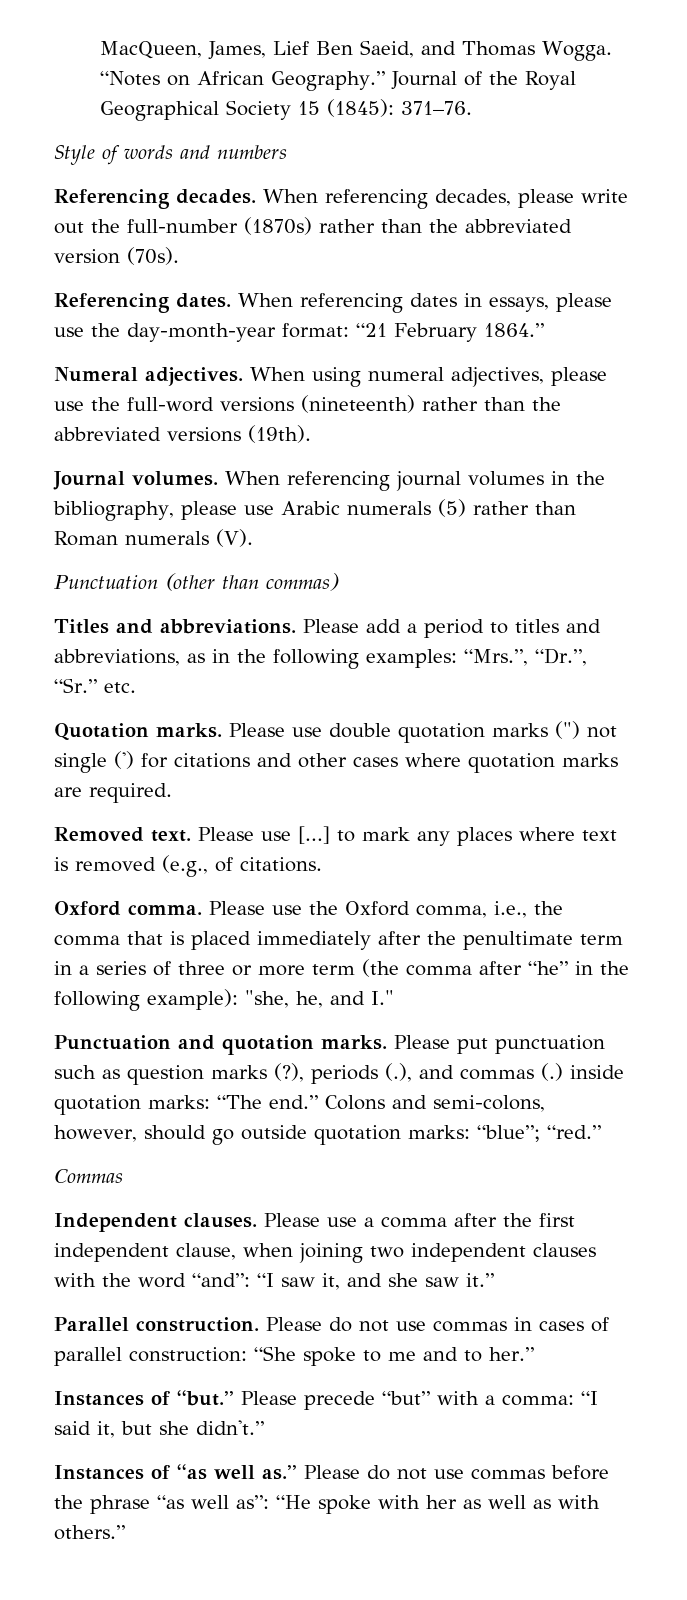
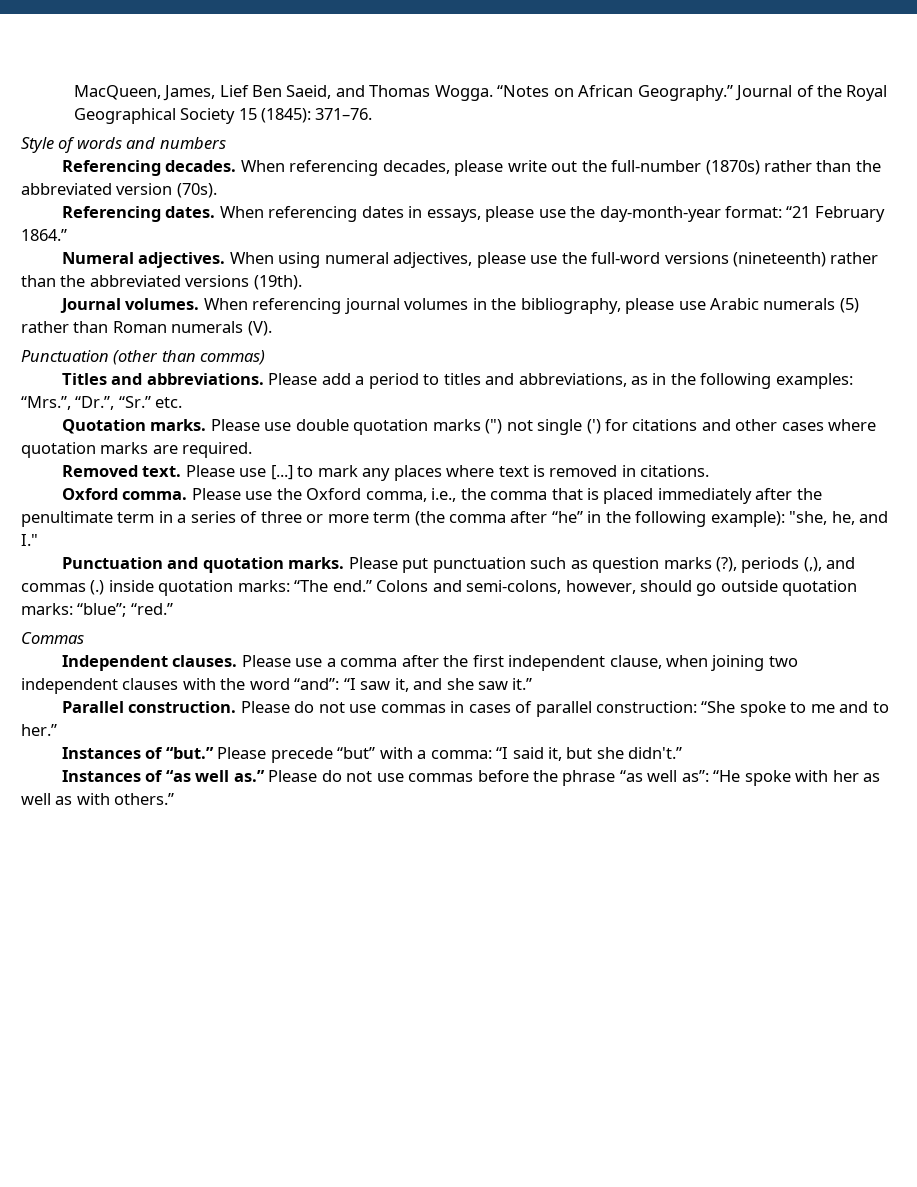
- Please use [...] to mark any places where text is removed (e.g., of citations.
+ Please use [...] to mark any places where text is removed in citations.
- Please put punctuation such as question marks (?), periods (.), and commas (.) inside quotation marks: “The end.”
+ Please put punctuation such as question marks (?), periods (,), and commas (.) inside quotation marks: “The end.”

